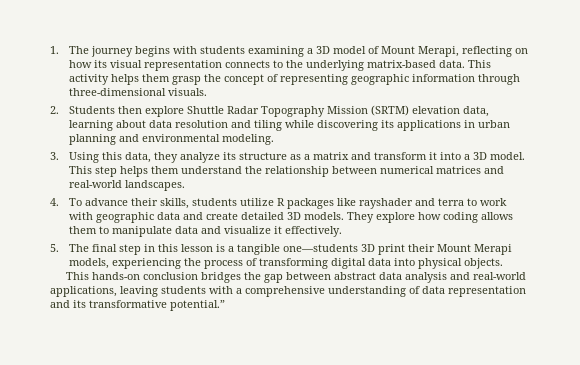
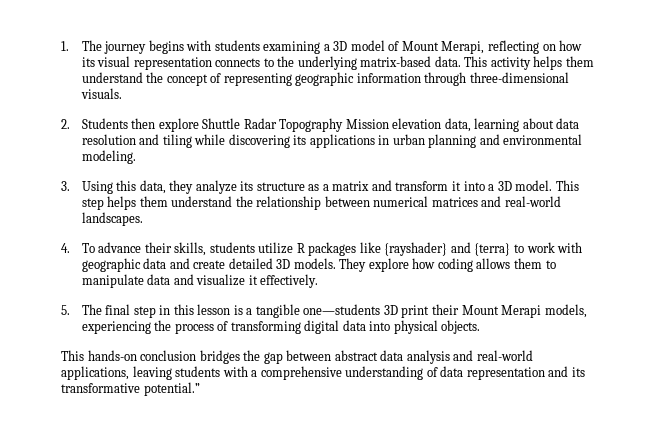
- This activity helps them grasp the concept of representing geographic information through three-dimensional visuals.
+ This activity helps them understand the concept of representing geographic information through three-dimensional visuals.
- 2. Students then explore Shuttle Radar Topography Mission (SRTM) elevation data, learning about data resolution and tiling while discovering its applications in urban planning and environmental modeling.
+ 2. Students then explore Shuttle Radar Topography Mission elevation data, learning about data resolution and tiling while discovering its applications in urban planning and environmental modeling.
- 4. To advance their skills, students utilize R packages like rayshader and terra to work with geographic data and create detailed 3D models.
+ 4. To advance their skills, students utilize R packages like {rayshader} and {terra} to work with geographic data and create detailed 3D models.

